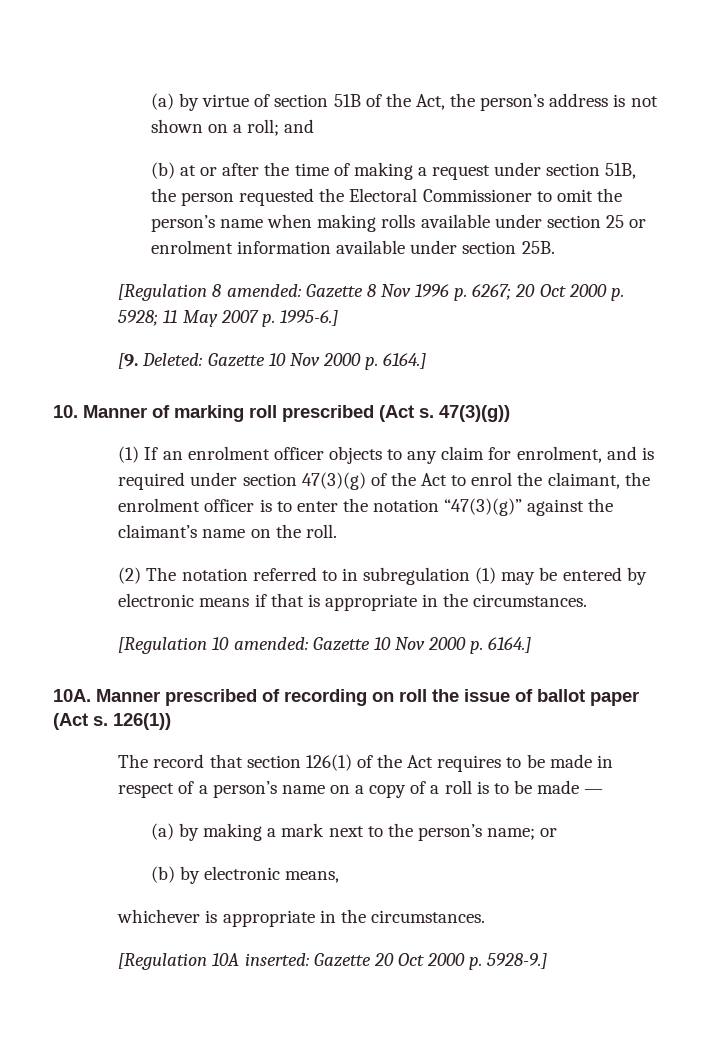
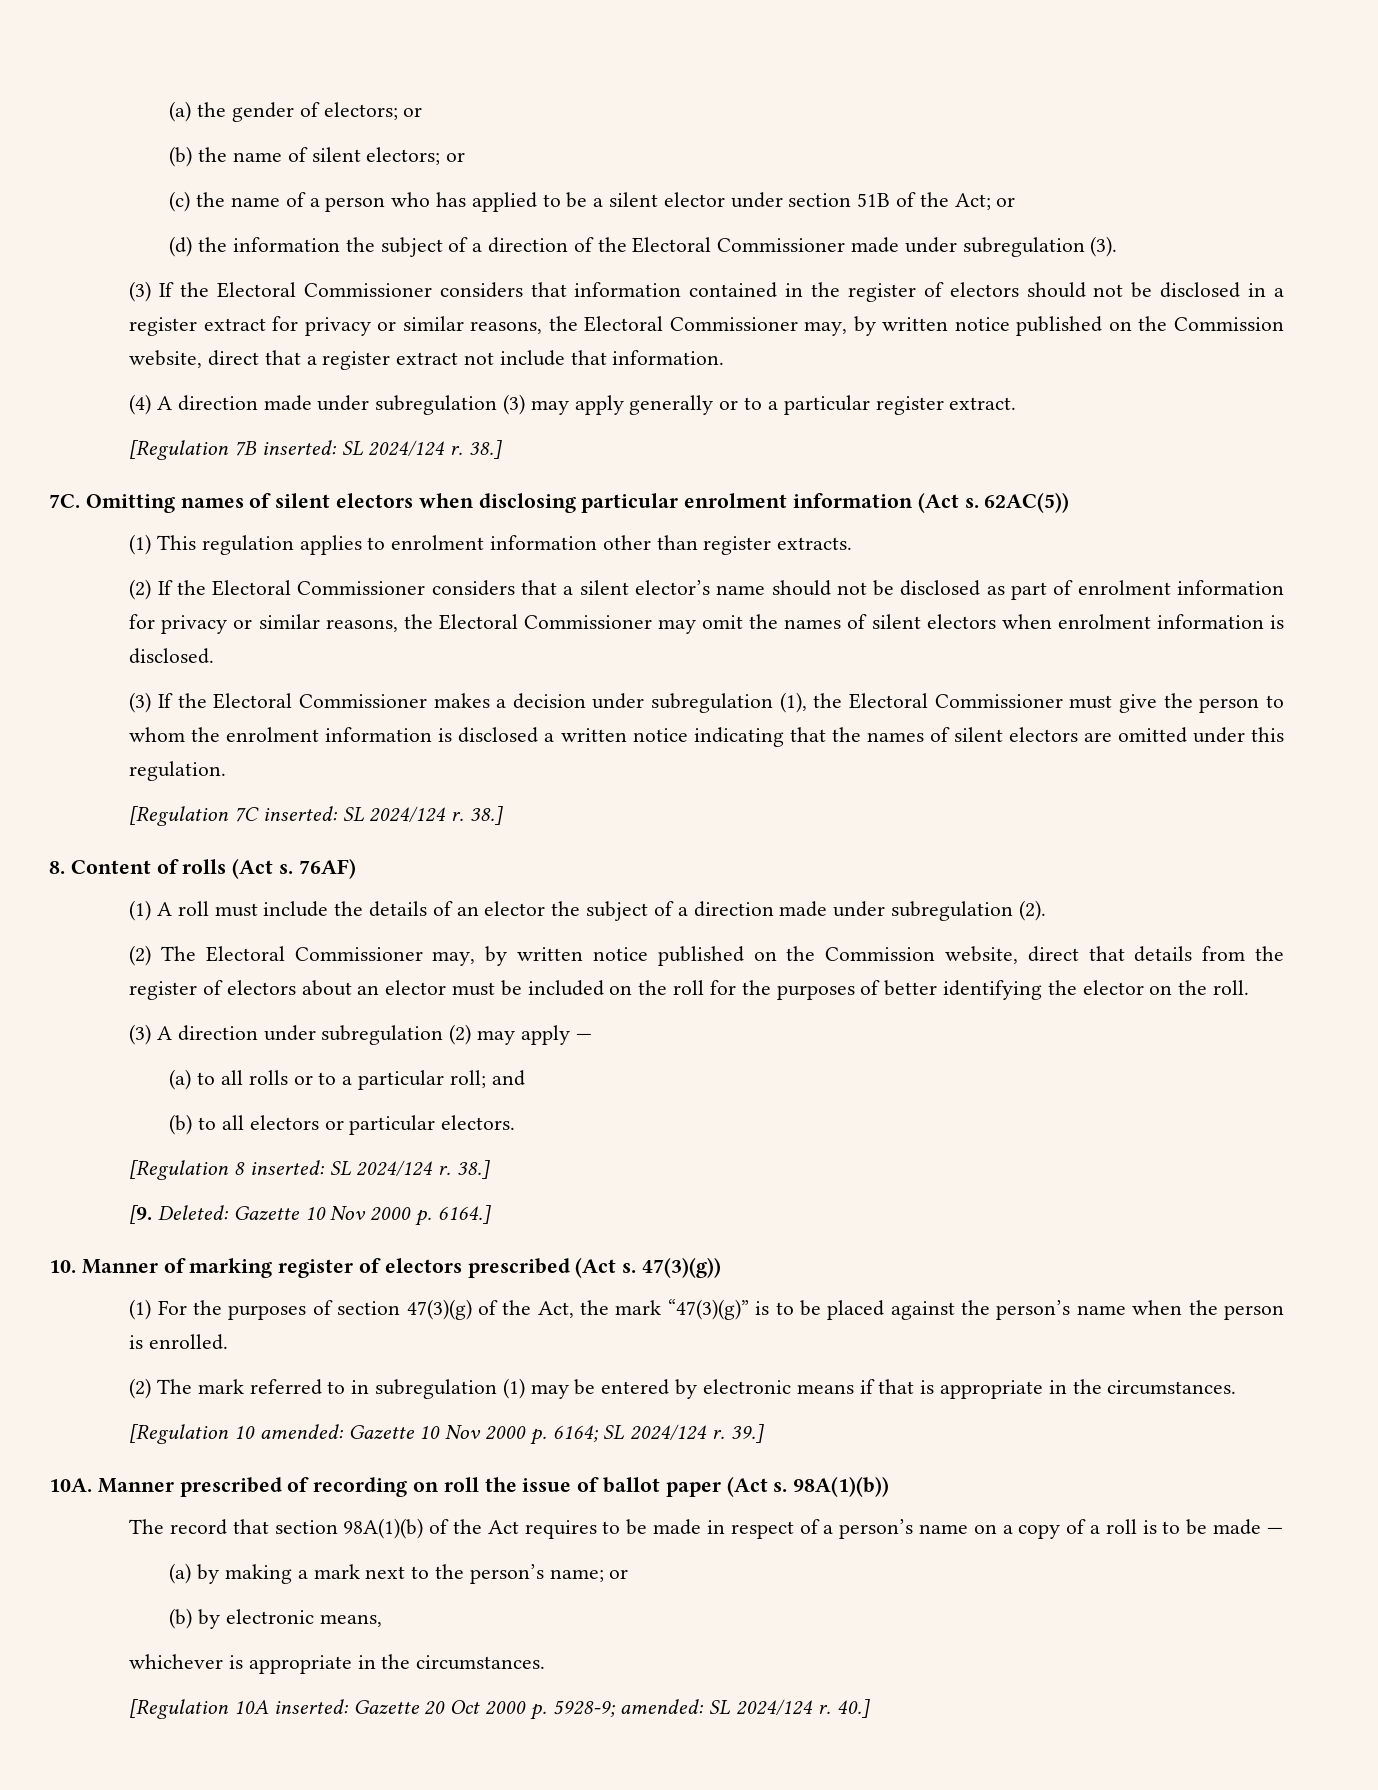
- (a) by virtue of section 51B of the Act, the person’s address is not shown on a roll; and
- (b) at or after the time of making a request under section 51B, the person requested the Electoral Commissioner to omit the person’s name when making rolls available under section 25 or enrolment information available under section 25B.
- [Regulation 8 amended: Gazette 8 Nov 1996 p. 6267; 20 Oct 2000 p. 5928; 11 May 2007 p. 1995-6.]
+ (a) the gender of electors; or
+ (b) the name of silent electors; or
+ (c) the name of a person who has applied to be a silent elector under section 51B of the Act; or
+ (d) the information the subject of a direction of the Electoral Commissioner made under subregulation (3).
+ (3) If the Electoral Commissioner considers that information contained in the register of electors should not be disclosed in a register extract for privacy or similar reasons, the Electoral Commissioner may, by written notice published on the Commission website, direct that a register extract not include that information.
+ (4) A direction made under subregulation (3) may apply generally or to a particular register extract.
+ [Regulation 7B inserted: SL 2024/124 r. 38.]
+ 7C. Omitting names of silent electors when disclosing particular enrolment information (Act s. 62AC(5))
+ (1) This regulation applies to enrolment information other than register extracts.
+ (2) If the Electoral Commissioner considers that a silent elector’s name should not be disclosed as part of enrolment information for privacy or similar reasons, the Electoral Commissioner may omit the names of silent electors when enrolment information is disclosed.
+ (3) If the Electoral Commissioner makes a decision under subregulation (1), the Electoral Commissioner must give the person to whom the enrolment information is disclosed a written notice indicating that the names of silent electors are omitted under this regulation.
+ [Regulation 7C inserted: SL 2024/124 r. 38.]
+ 8. Content of rolls (Act s. 76AF)
+ (1) A roll must include the details of an elector the subject of a direction made under subregulation (2).
+ (2) The Electoral Commissioner may, by written notice published on the Commission website, direct that details from the register of electors about an elector must be included on the roll for the purposes of better identifying the elector on the roll.
+ (3) A direction under subregulation (2) may apply —
+ (a) to all rolls or to a particular roll; and
+ (b) to all electors or particular electors.
+ [Regulation 8 inserted: SL 2024/124 r. 38.]
- 10. Manner of marking roll prescribed (Act s.
+ 10. Manner of marking register of electors prescribed (Act s.
- (1) If an enrolment officer objects to any claim for enrolment, and is required under section 47(3)(g) of the Act to enrol the claimant, the enrolment officer is to enter the notation “47(3)(g)” against the claimant’s name on the roll.
- (2) The notation referred to in subregulation (1) may be entered by electronic means if that is appropriate in the circumstances.
+ (1) For the purposes of section 47(3)(g) of the Act, the mark “47(3)(g)” is to be placed against the person’s name when the person is enrolled.
+ (2) The mark referred to in subregulation (1) may be entered by electronic means if that is appropriate in the circumstances.
- [Regulation 10 amended: Gazette 10 Nov 2000 p. 6164.]
+ [Regulation 10 amended: Gazette 10 Nov 2000 p. 6164; SL 2024/124 r. 39.]
- 126(1))
+ 98A(1)(b))
- The record that section 126(1) of the Act requires to be made in respect of a person’s name on a copy of a roll is to be made —
+ The record that section 98A(1)(b) of the Act requires to be made in respect of a person’s name on a copy of a roll is to be made —
- [Regulation 10A inserted: Gazette 20 Oct 2000 p. 5928-9.]
+ [Regulation 10A inserted: Gazette 20 Oct 2000 p. 5928-9; amended: SL 2024/124 r. 40.]

